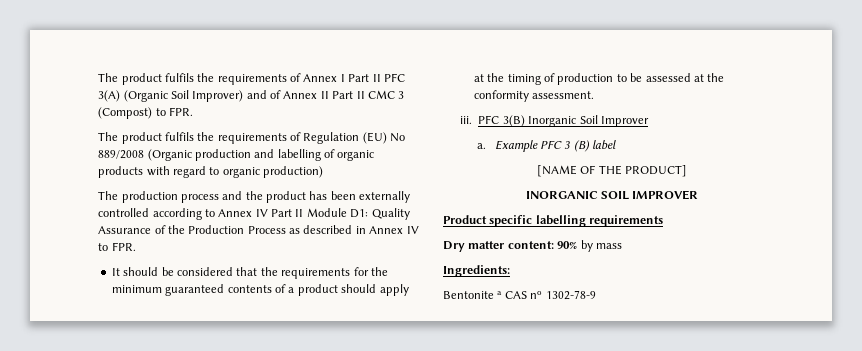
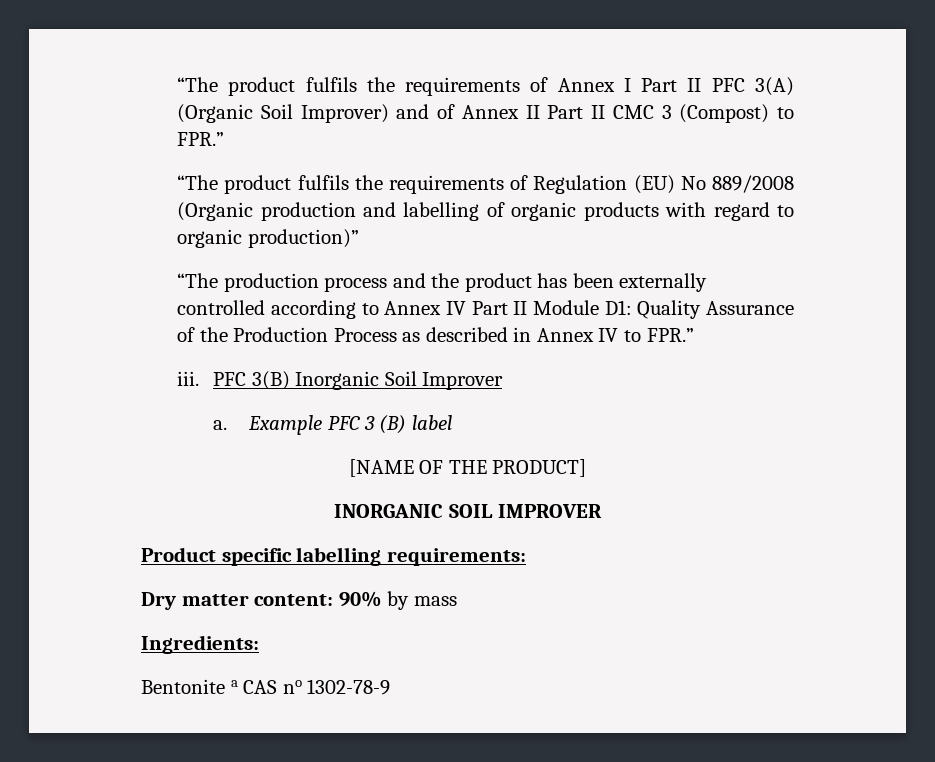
- The product fulfils the requirements of Annex I Part II PFC 3(A) (Organic Soil Improver) and of Annex II Part II CMC 3 (Compost) to FPR.
- The product fulfils the requirements of Regulation (EU) No 889/2008 (Organic production and labelling of organic products with regard to organic production)
- The production process and the product has been externally controlled according to Annex IV Part II Module D1:
+ “The product fulfils the requirements of Annex I Part II PFC 3(A) (Organic Soil Improver) and of Annex II Part II CMC 3 (Compost) to FPR.”
+ “The product fulfils the requirements of Regulation (EU) No 889/2008 (Organic production and labelling of organic products with regard to organic production)”
+ “The production process and the product has been externally controlled according to Annex IV Part II Module D1:
- Quality Assurance of the Production Process as described in Annex IV to FPR.
- It should be considered that the requirements for the minimum guaranteed contents of a product should apply at the timing of production to be assessed at the conformity assessment.
+ Quality Assurance of the Production Process as described in Annex IV to FPR.”
- Product specific labelling requirements
+ Product specific labelling requirements:

